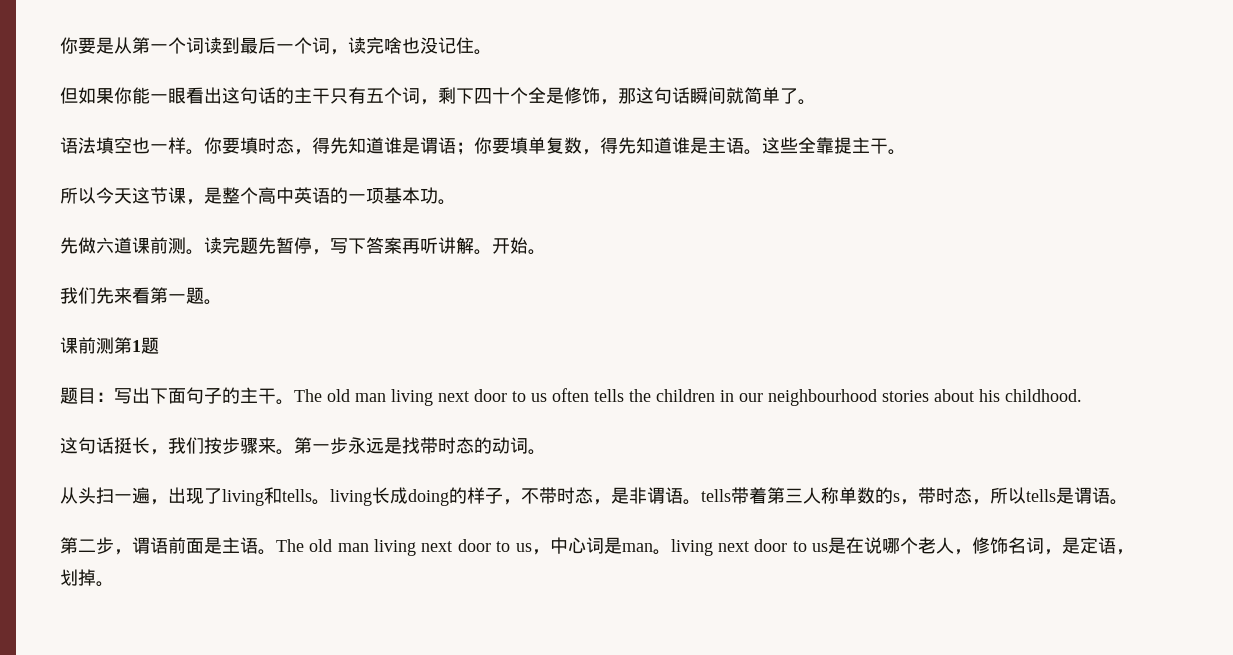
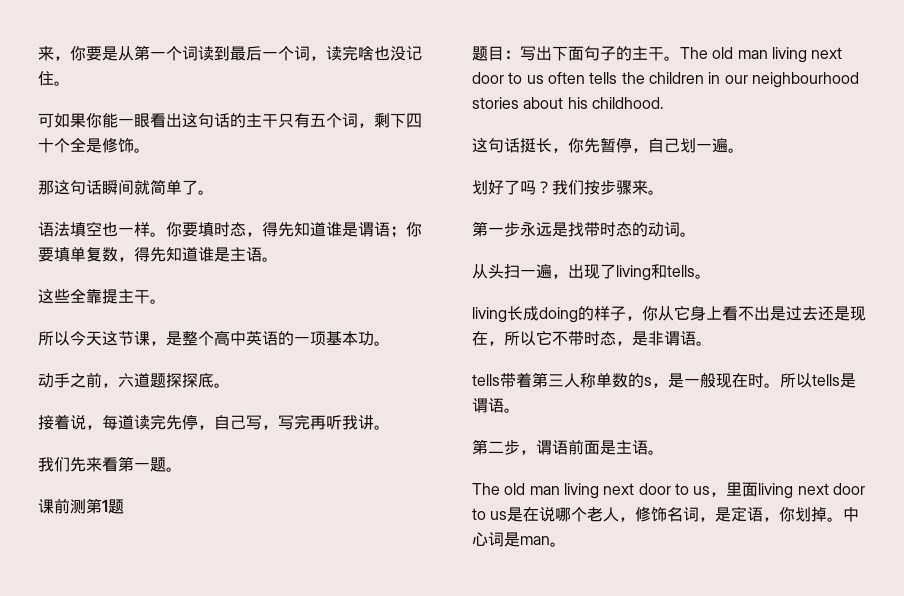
- 你要是从第一个词读到最后一个词，读完啥也没记住。
+ 来，你要是从第一个词读到最后一个词，读完啥也没记住。
- 但如果你能一眼看出这句话的主干只有五个词，剩下四十个全是修饰，那这句话瞬间就简单了。
+ 可如果你能一眼看出这句话的主干只有五个词，剩下四十个全是修饰。
+ 那这句话瞬间就简单了。
- 你要填时态，得先知道谁是谓语；你要填单复数，得先知道谁是主语。这些全靠提主干。
+ 你要填时态，得先知道谁是谓语；你要填单复数，得先知道谁是主语。
+ 这些全靠提主干。
- 先做六道课前测。读完题先暂停，写下答案再听讲解。开始。
+ 动手之前，六道题探探底。
+ 接着说，每道读完先停，自己写，写完再听我讲。
- 这句话挺长，我们按步骤来。第一步永远是找带时态的动词。
+ 这句话挺长，你先暂停，自己划一遍。
+ 划好了吗？我们按步骤来。
+ 第一步永远是找带时态的动词。
- 从头扫一遍，出现了living和tells。living长成doing的样子，不带时态，是非谓语。tells带着第三人称单数的s，带时态，所以tells是谓语。
+ 从头扫一遍，出现了living和tells。
+ living长成doing的样子，你从它身上看不出是过去还是现在，所以它不带时态，是非谓语。
+ tells带着第三人称单数的s，是一般现在时。所以tells是谓语。
- 第二步，谓语前面是主语。The old man living next door to us，中心词是man。living next door to us是在说哪个老人，修饰名词，是定语，划掉。
+ 第二步，谓语前面是主语。
+ The old man living next door to us，里面living next door to us是在说哪个老人，修饰名词，是定语，你划掉。中心词是man。

